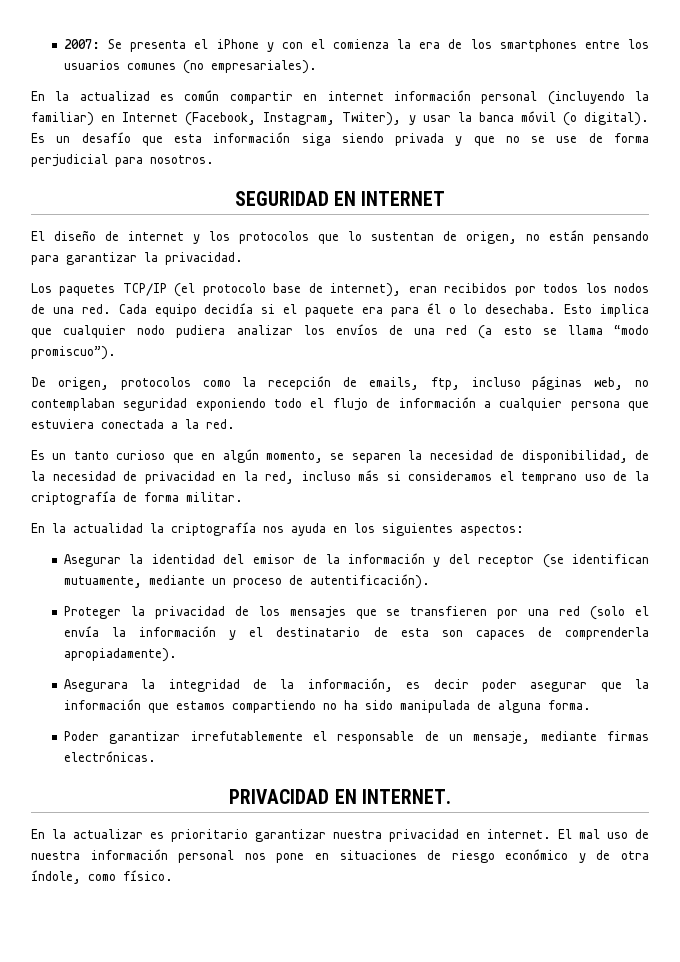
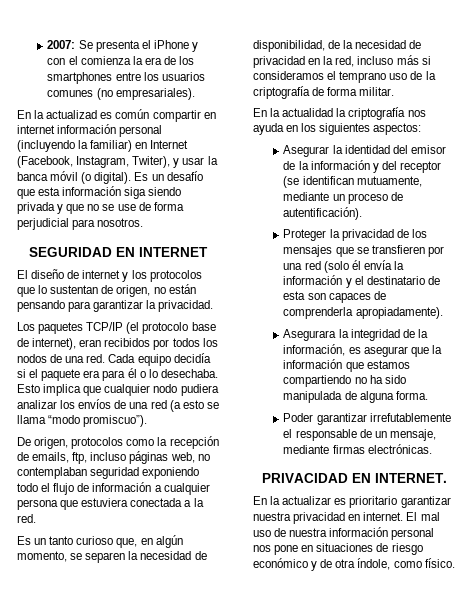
- Es un tanto curioso que en algún momento, se separen la necesidad de disponibilidad, de la necesidad de privacidad en la red, incluso más si consideramos el temprano uso de la criptografía de forma militar.
+ Es un tanto curioso que, en algún momento, se separen la necesidad de disponibilidad, de la necesidad de privacidad en la red, incluso más si consideramos el temprano uso de la criptografía de forma militar.
- Proteger la privacidad de los mensajes que se transfieren por una red (solo el envía la información y el destinatario de esta son capaces de comprenderla apropiadamente).
+ Proteger la privacidad de los mensajes que se transfieren por una red (solo él envía la información y el destinatario de esta son capaces de comprenderla apropiadamente).
- Asegurara la integridad de la información, es decir poder asegurar que la información que estamos compartiendo no ha sido manipulada de alguna forma.
+ Asegurara la integridad de la información, es asegurar que la información que estamos compartiendo no ha sido manipulada de alguna forma.

